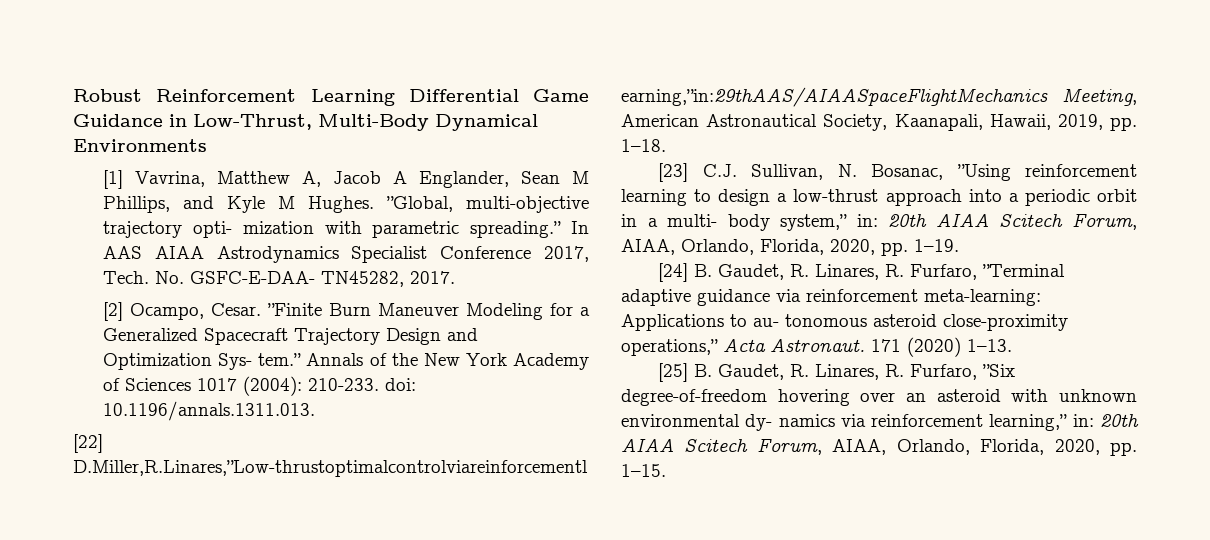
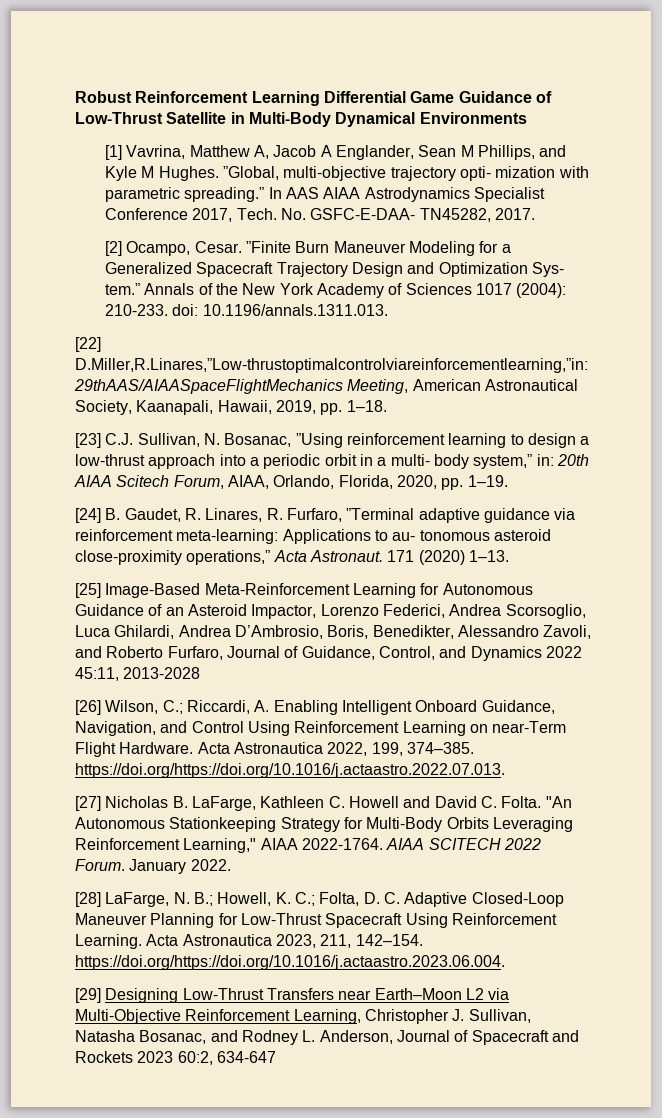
- Robust Reinforcement Learning Differential Game Guidance in Low-Thrust, Multi-Body Dynamical Environments
+ Robust Reinforcement Learning Differential Game Guidance of Low-Thrust Satellite in Multi-Body Dynamical Environments
- [25] B. Gaudet, R. Linares, R. Furfaro, ”Six degree-of-freedom hovering over an asteroid with unknown environmental dy- namics via reinforcement learning,” in: 20th AIAA Scitech Forum, AIAA, Orlando, Florida, 2020, pp. 1–15.
+ [25] Image-Based Meta-Reinforcement Learning for Autonomous Guidance of an Asteroid Impactor, Lorenzo Federici, Andrea Scorsoglio, Luca Ghilardi, Andrea D’Ambrosio, Boris, Benedikter, Alessandro Zavoli, and Roberto Furfaro, Journal of Guidance, Control, and Dynamics 2022 45:11, 2013-2028
+ [26] Wilson, C.; Riccardi, A. Enabling Intelligent Onboard Guidance, Navigation, and Control Using Reinforcement Learning on near-Term Flight Hardware. Acta Astronautica 2022, 199, 374–385. https://doi.org/https://doi.org/10.1016/j.actaastro.2022.07.013.
+ [27] Nicholas B. LaFarge, Kathleen C. Howell and David C. Folta. "An Autonomous Stationkeeping Strategy for Multi-Body Orbits Leveraging Reinforcement Learning," AIAA 2022-1764. AIAA SCITECH 2022 Forum. January 2022.
+ [28] LaFarge, N. B.; Howell, K. C.; Folta, D. C. Adaptive Closed-Loop Maneuver Planning for Low-Thrust Spacecraft Using Reinforcement Learning. Acta Astronautica 2023, 211, 142–154. https://doi.org/https://doi.org/10.1016/j.actaastro.2023.06.004.
+ [29] Designing Low-Thrust Transfers near Earth–Moon L2 via Multi-Objective Reinforcement Learning, Christopher J. Sullivan, Natasha Bosanac, and Rodney L. Anderson, Journal of Spacecraft and Rockets 2023 60:2, 634-647

